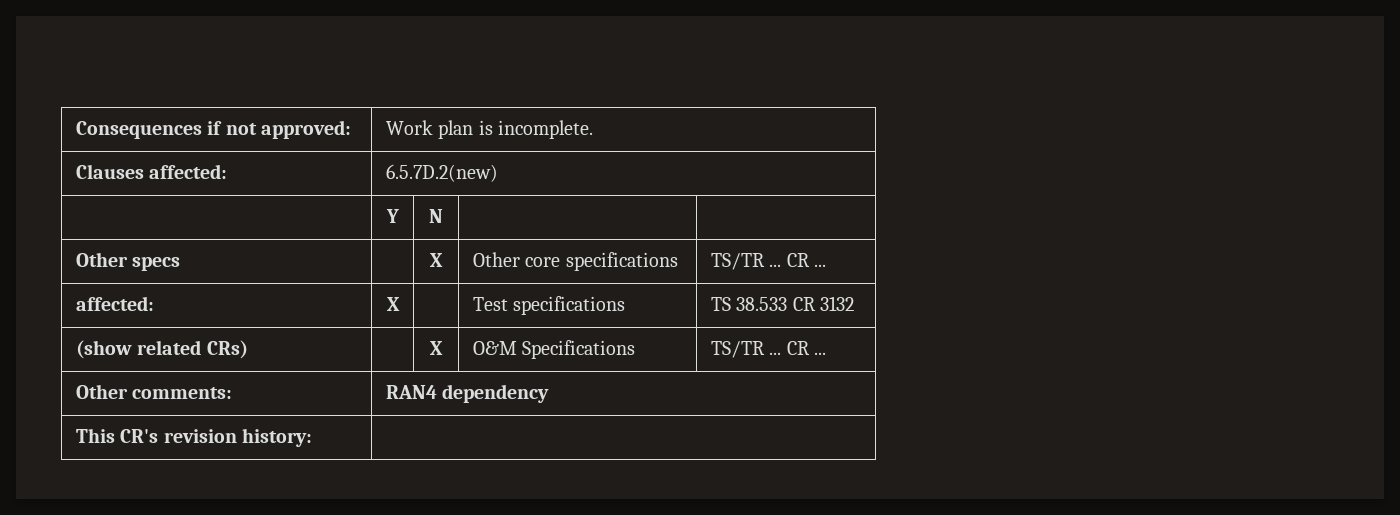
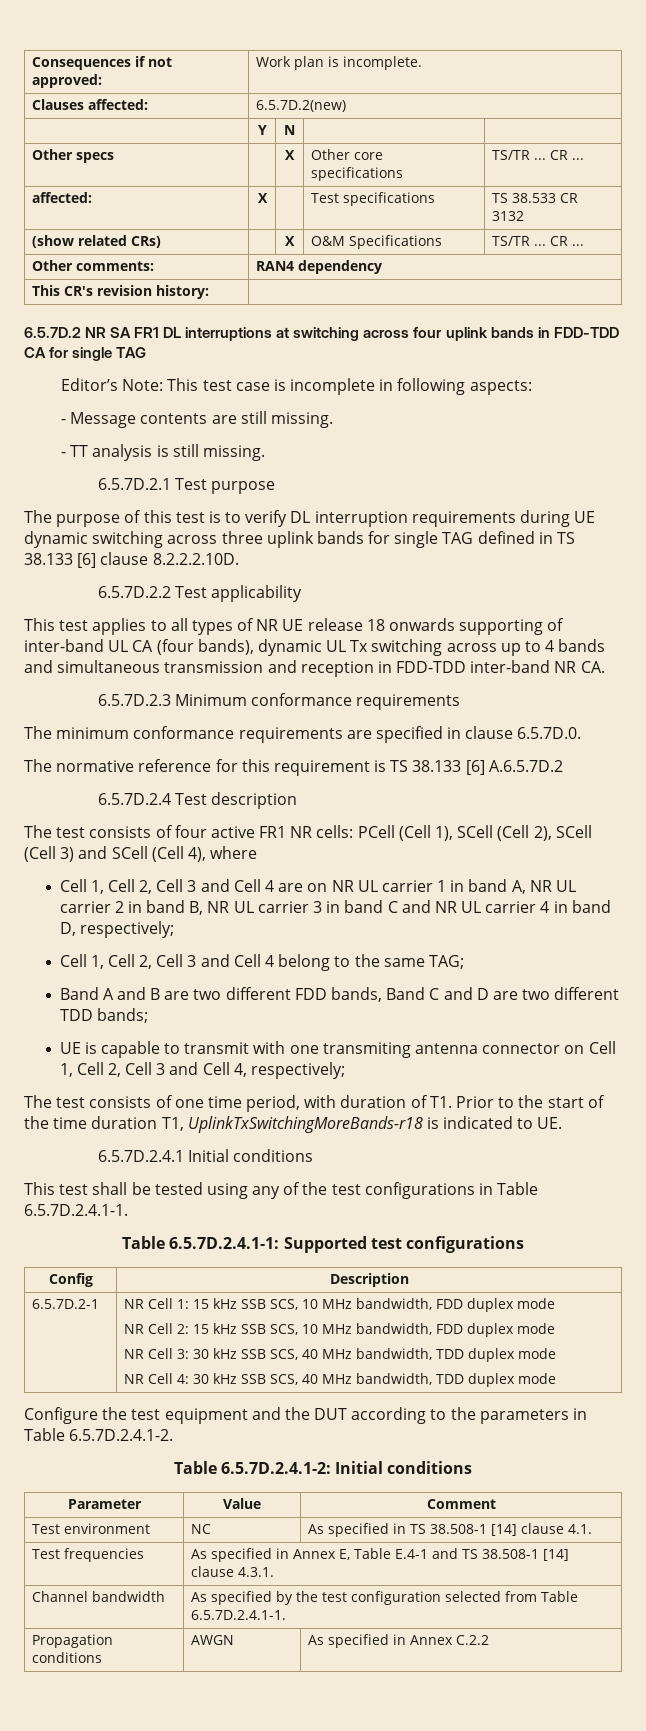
+ 6.5.7D.2 NR SA FR1 DL interruptions at switching across four uplink bands in FDD-TDD CA for single TAG
+ Editor’s Note: This test case is incomplete in following aspects:
+ - Message contents are still missing.
+ - TT analysis is still missing.
+ 6.5.7D.2.1 Test purpose
+ The purpose of this test is to verify DL interruption requirements during UE dynamic switching across three uplink bands for single TAG defined in TS 38.133 [6] clause 8.2.2.2.10D.
+ 6.5.7D.2.2 Test applicability
+ This test applies to all types of NR UE release 18 onwards supporting of inter-band UL CA (four bands), dynamic UL Tx switching across up to 4 bands and simultaneous transmission and reception in FDD-TDD inter-band NR CA.
+ 6.5.7D.2.3 Minimum conformance requirements
+ The minimum conformance requirements are specified in clause 6.5.7D.0.
+ The normative reference for this requirement is TS 38.133 [6] A.6.5.7D.2
+ 6.5.7D.2.4 Test description
+ The test consists of four active FR1 NR cells: PCell (Cell 1), SCell (Cell 2), SCell (Cell 3) and SCell (Cell 4), where
+ Cell 1, Cell 2, Cell 3 and Cell 4 are on NR UL carrier 1 in band A, NR UL carrier 2 in band B, NR UL carrier 3 in band C and NR UL carrier 4 in band D, respectively;
+ Cell 1, Cell 2, Cell 3 and Cell 4 belong to the same TAG;
+ Band A and B are two different FDD bands, Band C and D are two different TDD bands;
+ UE is capable to transmit with one transmiting antenna connector on Cell 1, Cell 2, Cell 3 and Cell 4, respectively;
+ The test consists of one time period, with duration of T1. Prior to the start of the time duration T1, UplinkTxSwitchingMoreBands-r18 is indicated to UE.
+ 6.5.7D.2.4.1 Initial conditions
+ This test shall be tested using any of the test configurations in Table 6.5.7D.2.4.1-1.
+ Table 6.5.7D.2.4.1-1: Supported test configurations
+ Config | Description
+ 6.5.7D.2-1 | NR Cell 1: 15 kHz SSB SCS, 10 MHz bandwidth, FDD duplex mode
+ NR Cell 2: 15 kHz SSB SCS, 10 MHz bandwidth, FDD duplex mode
+ NR Cell 3: 30 kHz SSB SCS, 40 MHz bandwidth, TDD duplex mode
+ NR Cell 4: 30 kHz SSB SCS, 40 MHz bandwidth, TDD duplex mode
+ Configure the test equipment and the DUT according to the parameters in Table 6.5.7D.2.4.1-2.
+ Table 6.5.7D.2.4.1-2: Initial conditions
+ Parameter | Value | Comment
+ Test environment | NC | As specified in TS 38.508-1 [14] clause 4.1.
+ Test frequencies | As specified in Annex E, Table E.4-1 and TS 38.508-1 [14] clause 4.3.1.
+ Channel bandwidth | As specified by the test configuration selected from Table 6.5.7D.2.4.1-1.
+ Propagation conditions | AWGN | As specified in Annex C.2.2

